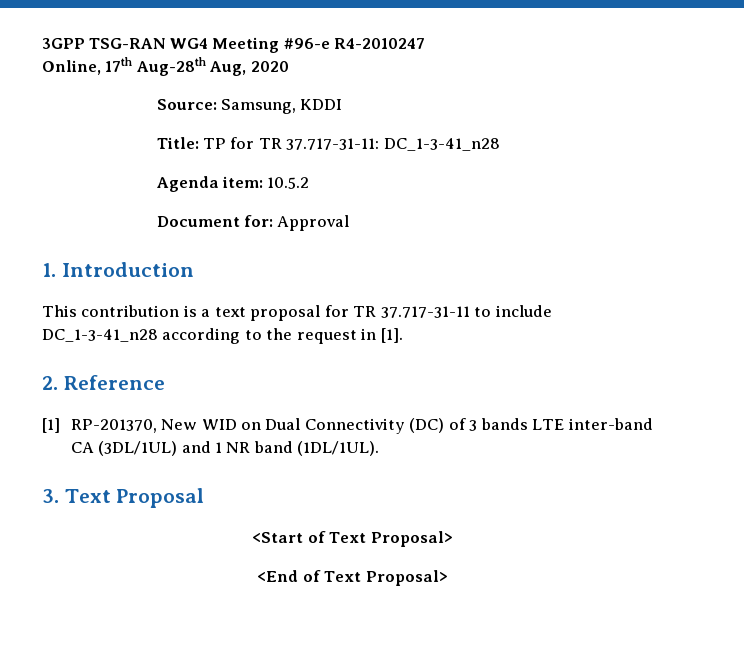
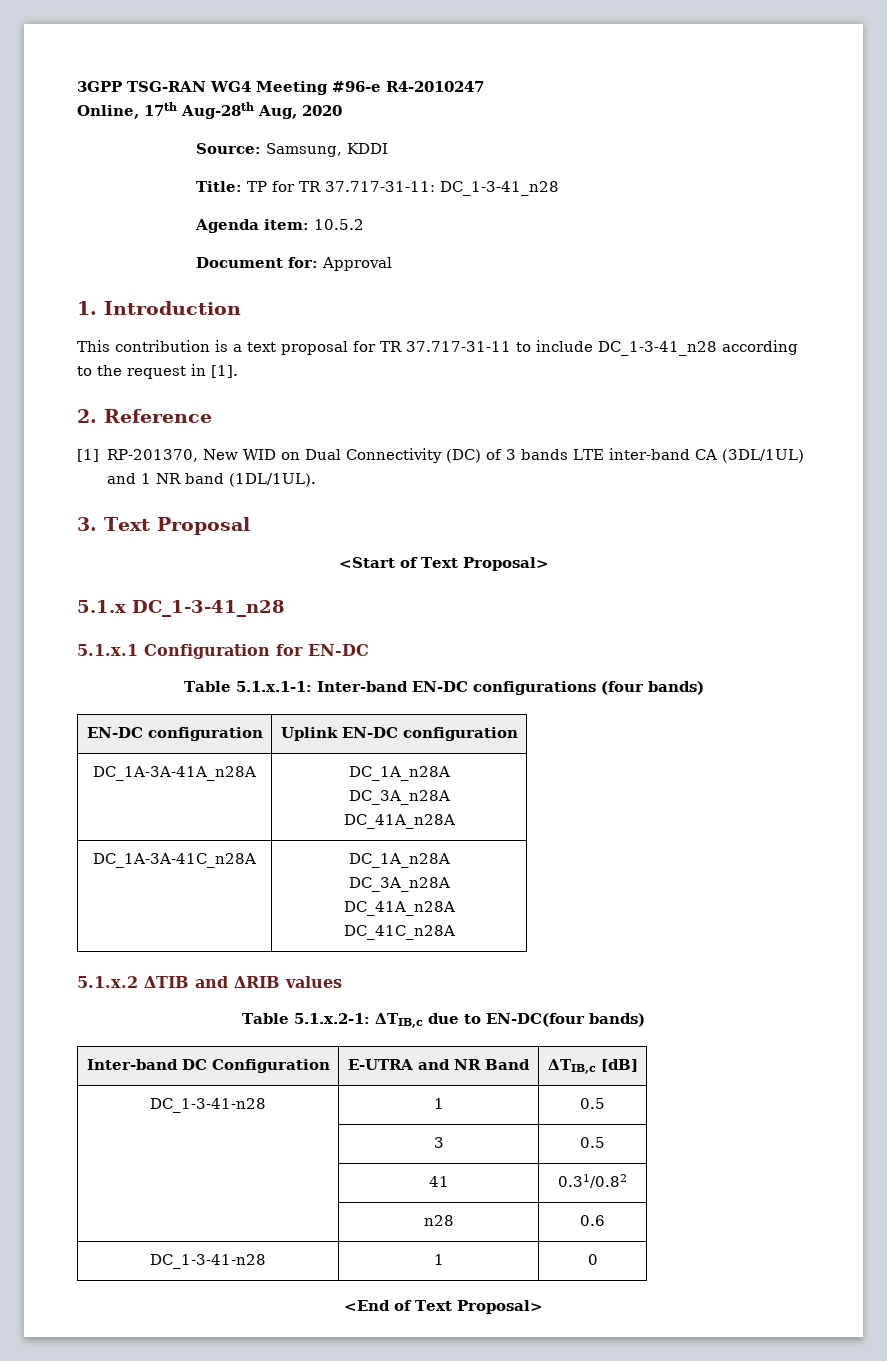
+ 5.1.x DC_1-3-41_n28
+ 5.1.x.1 Configuration for EN-DC
+ Table 5.1.x.1-1: Inter-band EN-DC configurations (four bands)
+ EN-DC configuration | Uplink EN-DC configuration
+ DC_1A-3A-41A_n28A | DC_1A_n28A
+ DC_3A_n28A
+ DC_41A_n28A
+ DC_1A-3A-41C_n28A | DC_1A_n28A
+ DC_3A_n28A
+ DC_41A_n28A
+ DC_41C_n28A
+ 5.1.x.2 ∆TIB and ∆RIB values
+ Table 5.1.x.2-1: ΔTIB,c due to EN-DC(four bands)
+ Inter-band DC Configuration | E-UTRA and NR Band | ΔTIB,c [dB]
+ DC_1-3-41-n28 | 1 | 0.5
+ | 3 | 0.5
+ | 41 | 0.31/0.82
+ | n28 | 0.6
+ DC_1-3-41-n28 | 1 | 0

